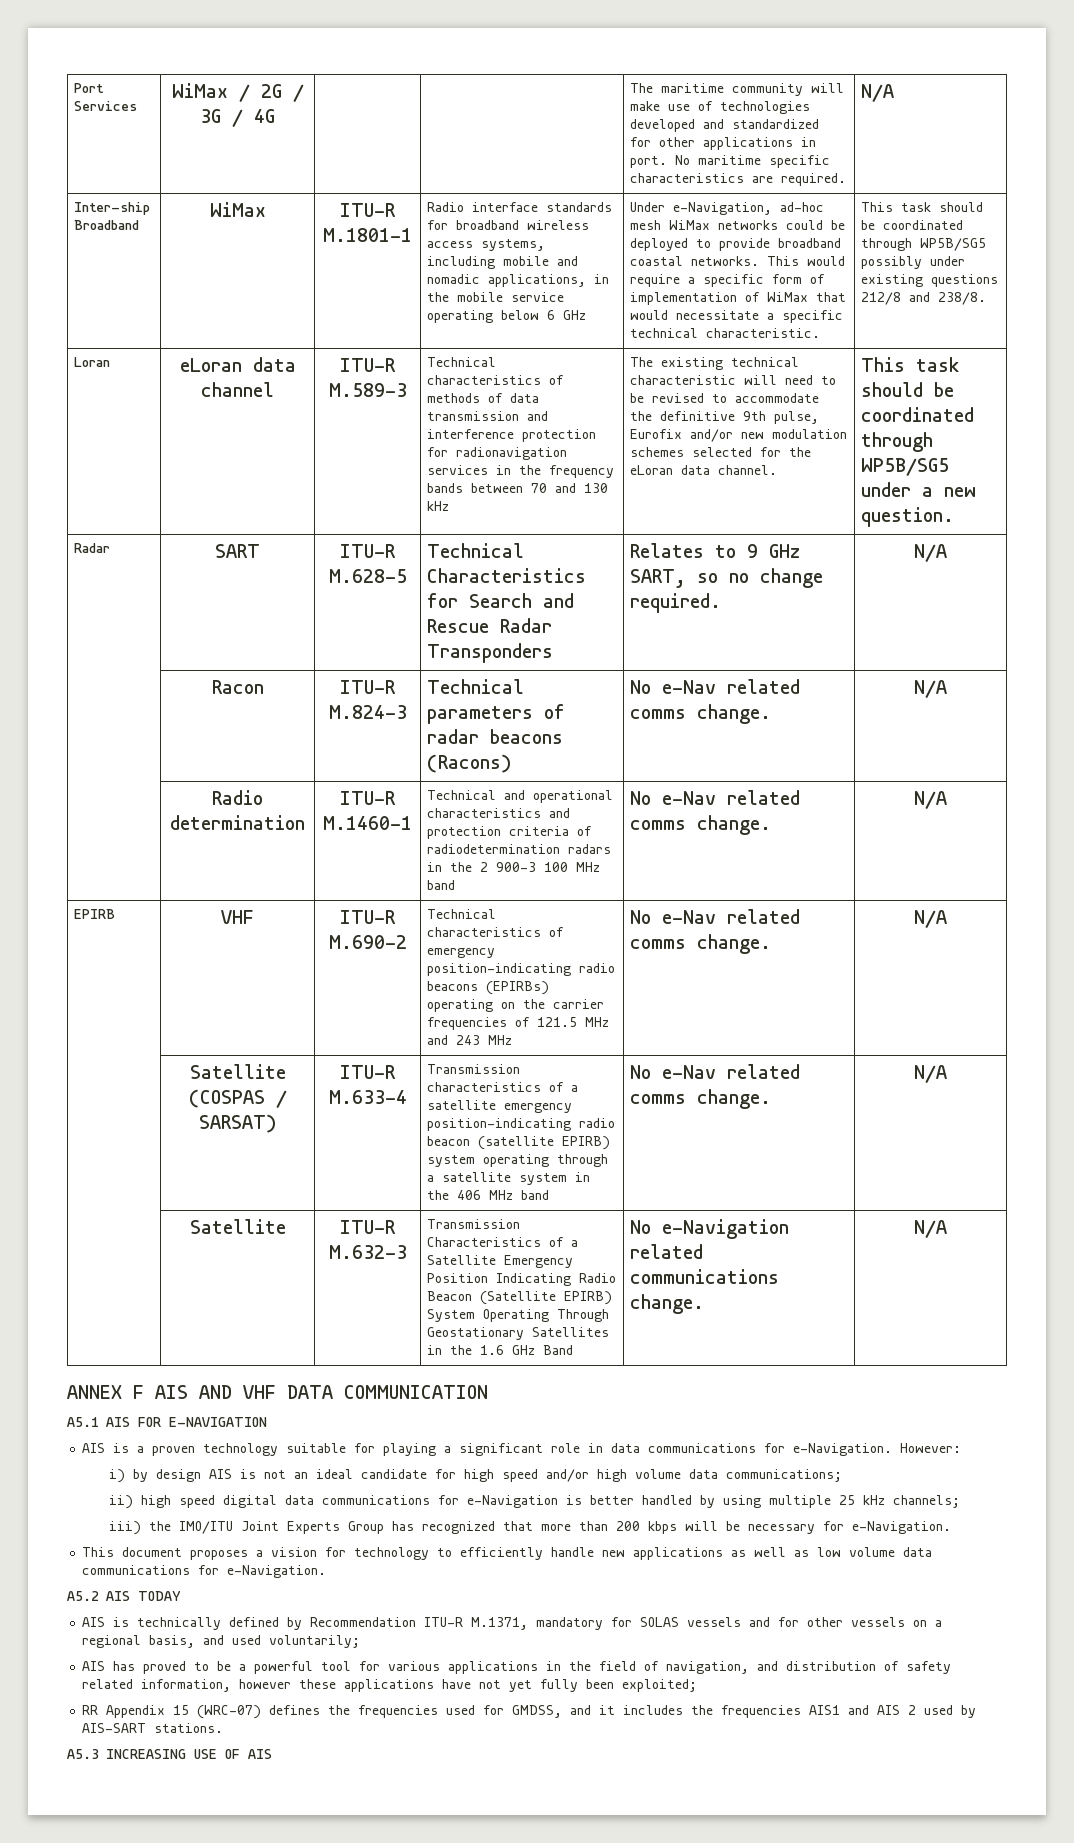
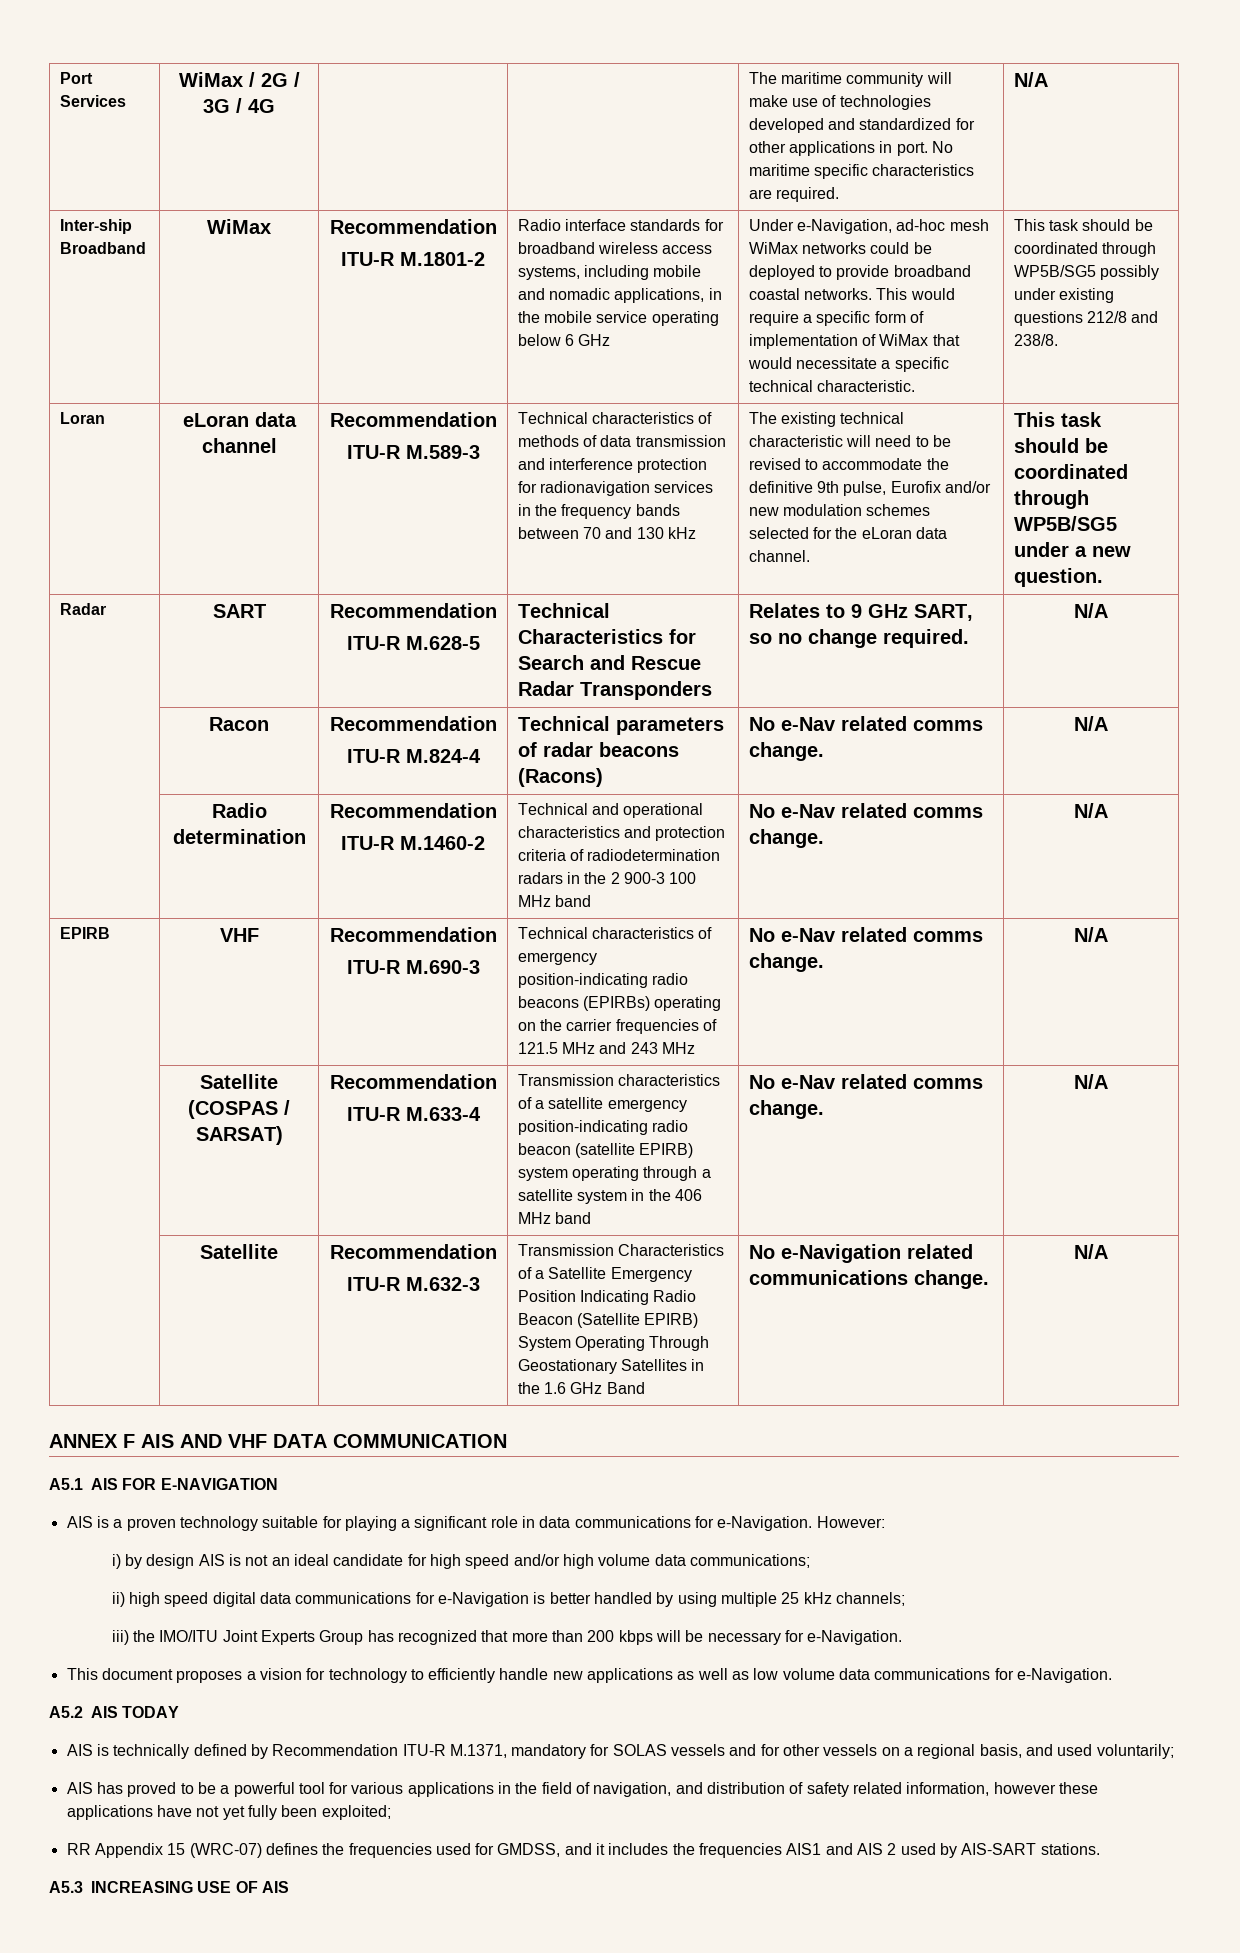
- WiMax | ITU-R M.1801-1
+ WiMax | Recommendation
+ ITU-R M.1801-2
- eLoran data channel
+ eLoran data channel | Recommendation
- Radar | SART | ITU-R M.628-5 | Technical Characteristics for Search and Rescue Radar Transponders | Relates to 9 GHz SART, so no change required. | N/A
+ Radar | SART | Recommendation
+ ITU-R M.628-5 | Technical Characteristics for Search and Rescue Radar Transponders | Relates to 9 GHz SART, so no change required. | N/A
- | Racon | ITU-R M.824-3 | Technical parameters of radar beacons (Racons) | No e-Nav related comms change. | N/A
+ | Racon | Recommendation
+ ITU-R M.824-4 | Technical parameters of radar beacons (Racons) | No e-Nav related comms change. | N/A
- | Radio determination | ITU-R M.1460-1 | Technical and operational characteristics and protection criteria of radiodetermination radars in the 2 900-3 100 MHz band | No e-Nav related comms change. | N/A
+ | Radio determination | Recommendation
+ ITU-R M.1460-2 | Technical and operational characteristics and protection criteria of radiodetermination radars in the 2 900-3 100 MHz band | No e-Nav related comms change. | N/A
- EPIRB | VHF | ITU-R M.690-2 | Technical characteristics of emergency position-indicating radio beacons (EPIRBs) operating on the carrier frequencies of 121.5 MHz and 243 MHz | No e-Nav related comms change. | N/A
+ EPIRB | VHF | Recommendation
+ ITU-R M.690-3 | Technical characteristics of emergency position-indicating radio beacons (EPIRBs) operating on the carrier frequencies of 121.5 MHz and 243 MHz | No e-Nav related comms change. | N/A
- | Satellite (COSPAS / SARSAT) | ITU-R M.633-4 | Transmission characteristics of a satellite emergency position-indicating radio beacon (satellite EPIRB) system operating through a satellite system in the 406 MHz band | No e-Nav related comms change. | N/A
+ | Satellite (COSPAS / SARSAT) | Recommendation
+ ITU-R M.633-4 | Transmission characteristics of a satellite emergency position-indicating radio beacon (satellite EPIRB) system operating through a satellite system in the 406 MHz band | No e-Nav related comms change. | N/A
- | Satellite | ITU-R M.632-3 | Transmission Characteristics of a Satellite Emergency Position Indicating Radio Beacon (Satellite EPIRB) System Operating Through Geostationary Satellites in the 1.6 GHz Band | No e-Navigation related communications change. | N/A
+ | Satellite | Recommendation
+ ITU-R M.632-3 | Transmission Characteristics of a Satellite Emergency Position Indicating Radio Beacon (Satellite EPIRB) System Operating Through Geostationary Satellites in the 1.6 GHz Band | No e-Navigation related communications change. | N/A

